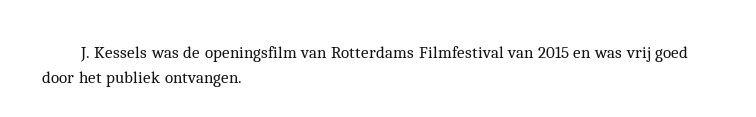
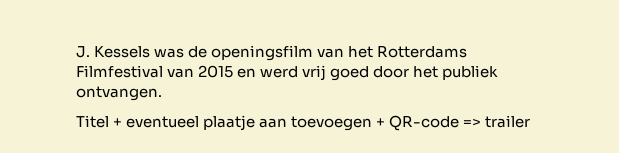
- J. Kessels was de openingsfilm van Rotterdams Filmfestival van 2015 en was vrij goed door het publiek ontvangen.
+ J. Kessels was de openingsfilm van het Rotterdams Filmfestival van 2015 en werd vrij goed door het publiek ontvangen.
+ Titel + eventueel plaatje aan toevoegen + QR-code => trailer

